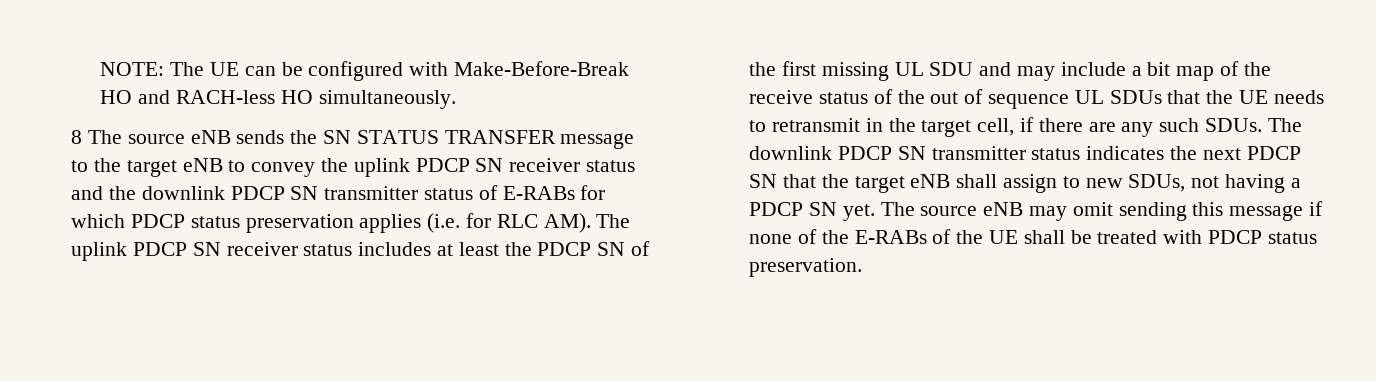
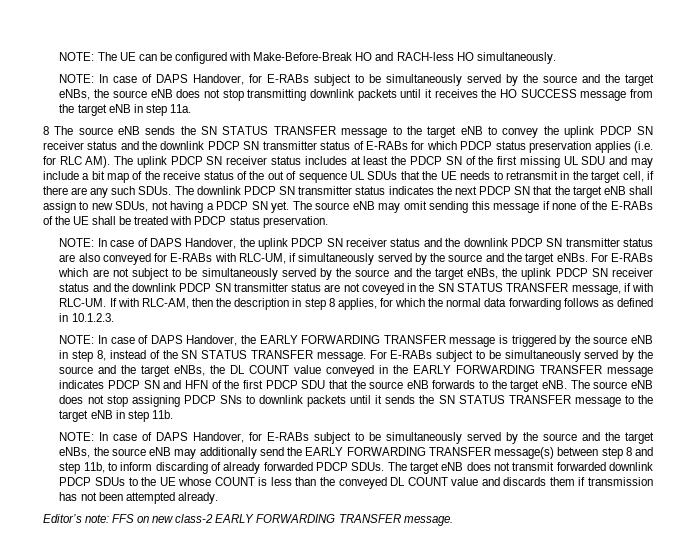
+ NOTE: In case of DAPS Handover, for E-RABs subject to be simultaneously served by the source and the target eNBs, the source eNB does not stop transmitting downlink packets until it receives the HO SUCCESS message from the target eNB in step 11a.
+ NOTE: In case of DAPS Handover, the uplink PDCP SN receiver status and the downlink PDCP SN transmitter status are also conveyed for E-RABs with RLC-UM, if simultaneously served by the source and the target eNBs. For E-RABs which are not subject to be simultaneously served by the source and the target eNBs, the uplink PDCP SN receiver status and the downlink PDCP SN transmitter status are not coveyed in the SN STATUS TRANSFER message, if with RLC-UM. If with RLC-AM, then the description in step 8 applies, for which the normal data forwarding follows as defined in 10.1.2.3.
+ NOTE: In case of DAPS Handover, the EARLY FORWARDING TRANSFER message is triggered by the source eNB in step 8, instead of the SN STATUS TRANSFER message. For E-RABs subject to be simultaneously served by the source and the target eNBs, the DL COUNT value conveyed in the EARLY FORWARDING TRANSFER message indicates PDCP SN and HFN of the first PDCP SDU that the source eNB forwards to the target eNB. The source eNB does not stop assigning PDCP SNs to downlink packets until it sends the SN STATUS TRANSFER message to the target eNB in step 11b.
+ NOTE: In case of DAPS Handover, for E-RABs subject to be simultaneously served by the source and the target eNBs, the source eNB may additionally send the EARLY FORWARDING TRANSFER message(s) between step 8 and step 11b, to inform discarding of already forwarded PDCP SDUs. The target eNB does not transmit forwarded downlink PDCP SDUs to the UE whose COUNT is less than the conveyed DL COUNT value and discards them if transmission has not been attempted already.
+ Editor’s note: FFS on new class-2 EARLY FORWARDING TRANSFER message.

